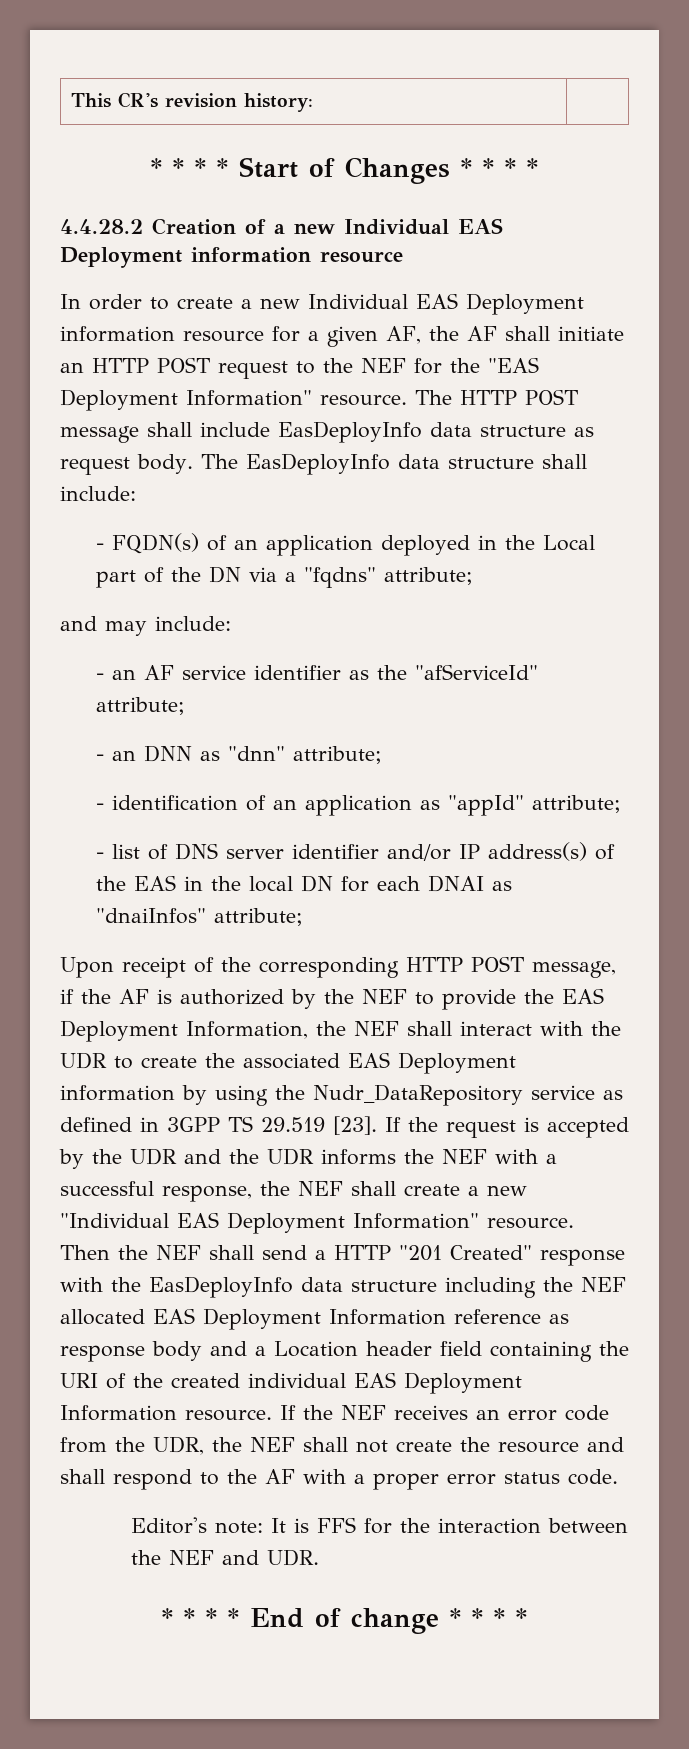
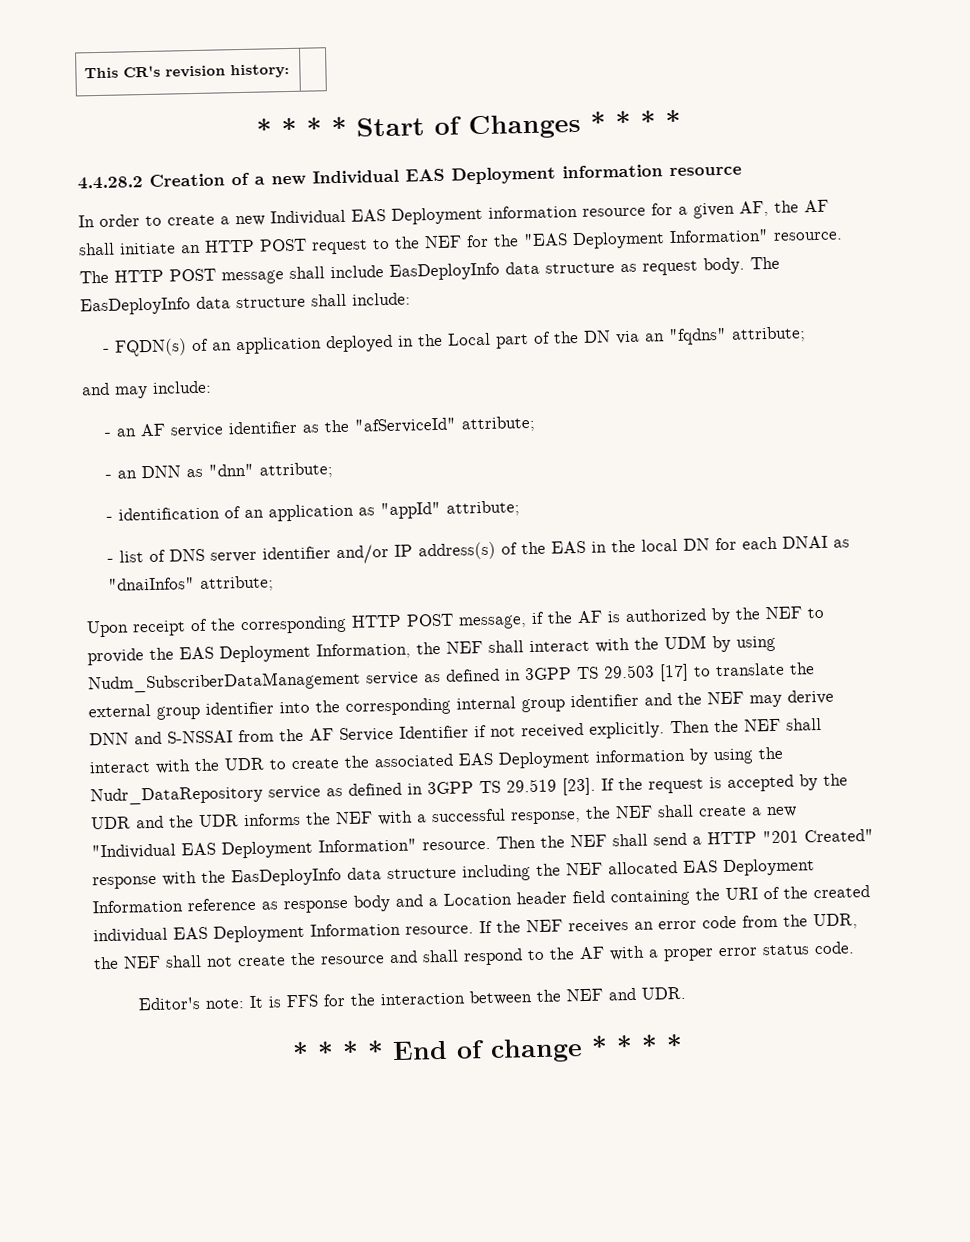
- - FQDN(s) of an application deployed in the Local part of the DN via a "fqdns" attribute;
+ - FQDN(s) of an application deployed in the Local part of the DN via an "fqdns" attribute;
- Upon receipt of the corresponding HTTP POST message, if the AF is authorized by the NEF to provide the EAS Deployment Information, the NEF shall interact with the UDR to create the associated EAS Deployment information by using the Nudr_DataRepository service as defined in 3GPP TS 29.519 [23].
+ Upon receipt of the corresponding HTTP POST message, if the AF is authorized by the NEF to provide the EAS Deployment Information, the NEF shall interact with the UDM by using Nudm_SubscriberDataManagement service as defined in 3GPP TS 29.503 [17] to translate the external group identifier into the corresponding internal group identifier and the NEF may derive DNN and S-NSSAI from the AF Service Identifier if not received explicitly. Then the NEF shall interact with the UDR to create the associated EAS Deployment information by using the Nudr_DataRepository service as defined in 3GPP TS 29.519 [23].

